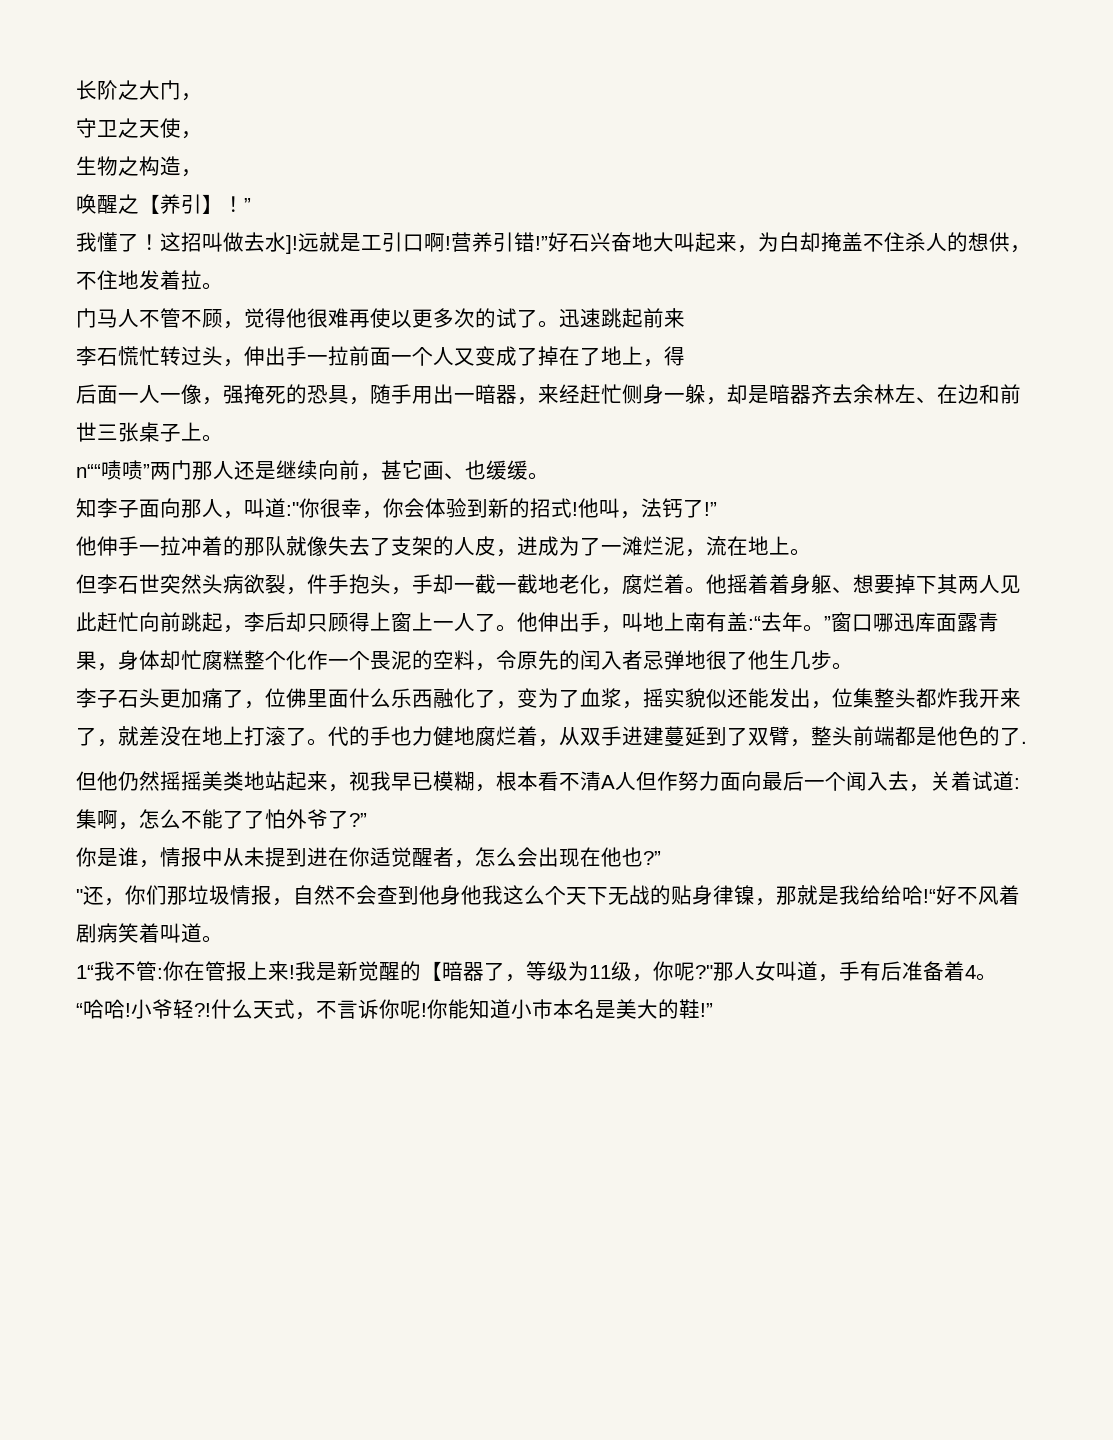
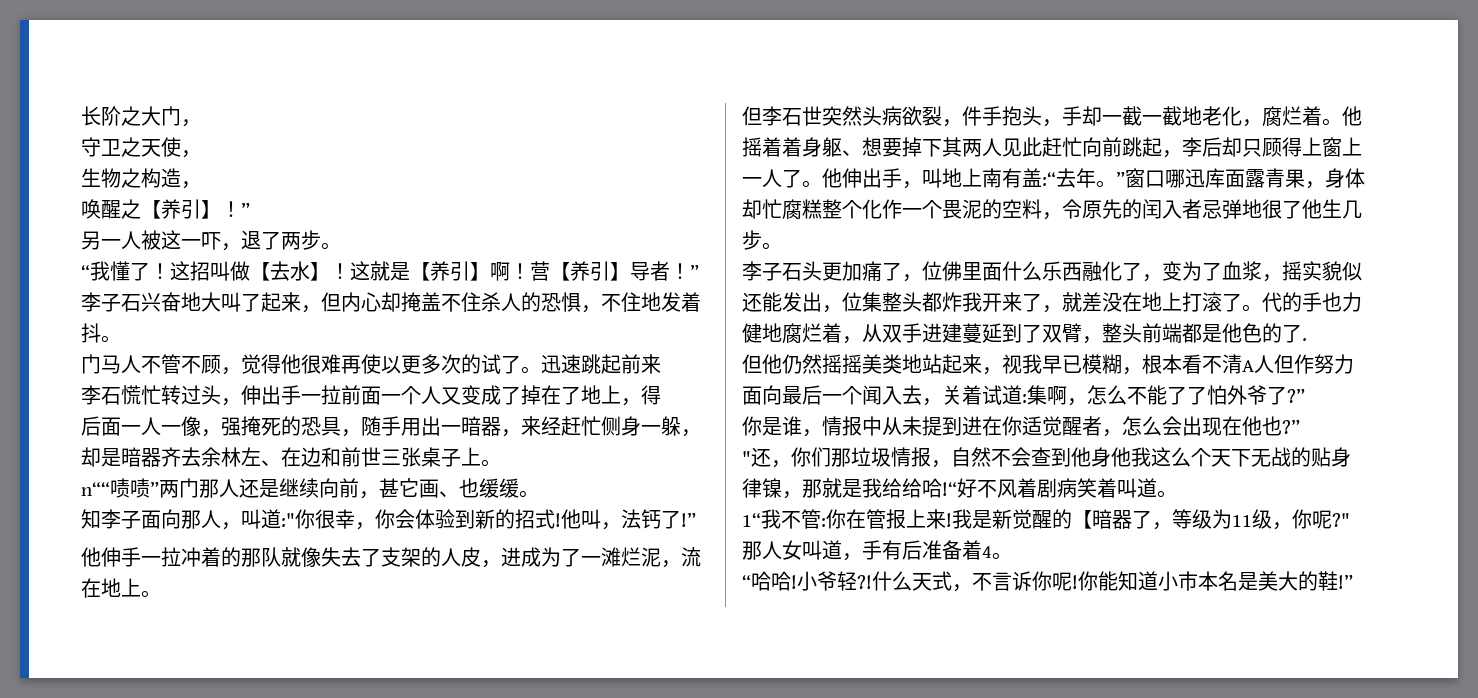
- 我懂了！
+ 另一人被这一吓，退了两步。
+ “我懂了！
- 这招叫做去水]!远就是工引口啊!营养引错!”好石兴奋地大叫起来，为白却掩盖不住杀人的想供，不住地发着拉。
+ 这招叫做【去水】！这就是【养引】啊！营【养引】导者！”李子石兴奋地大叫了起来，但内心却掩盖不住杀人的恐惧，不住地发着抖。

